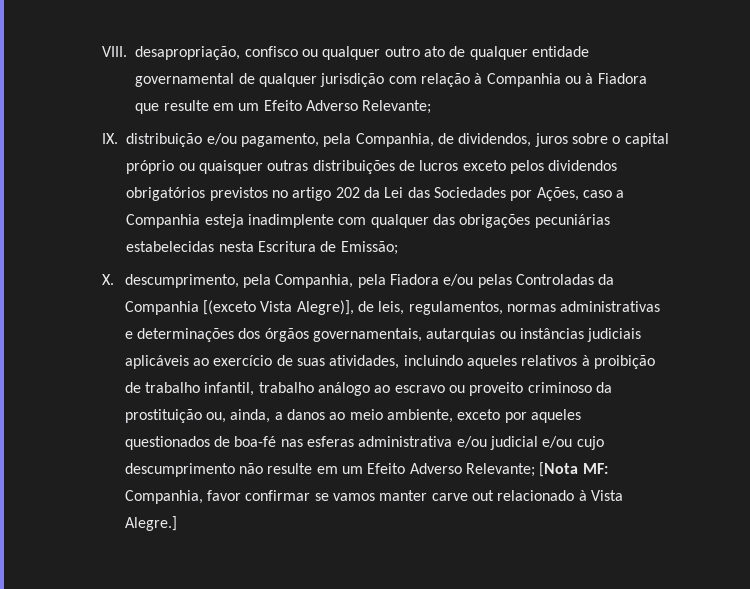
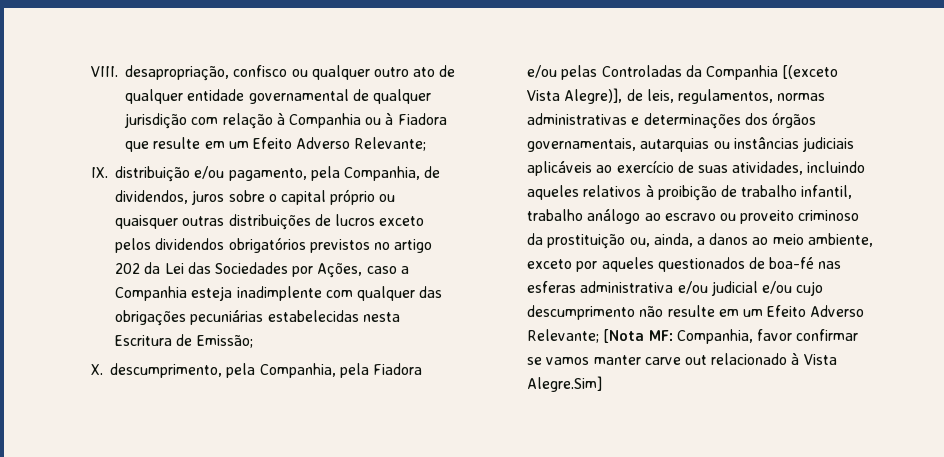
- Companhia, favor confirmar se vamos manter carve out relacionado à Vista Alegre.]
+ Companhia, favor confirmar se vamos manter carve out relacionado à Vista Alegre.Sim]

